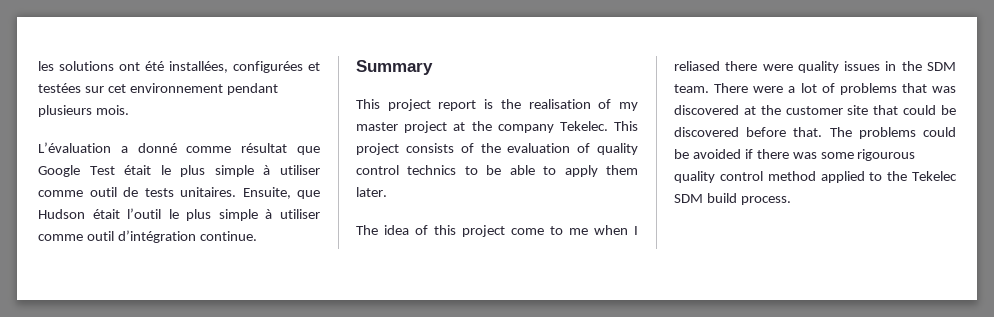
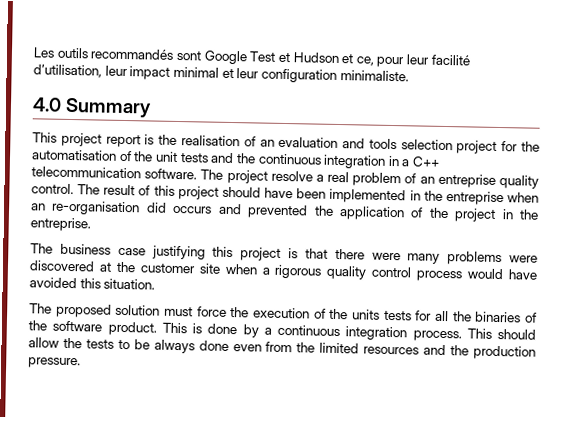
- les solutions ont été installées, configurées et testées sur cet environnement pendant plusieurs mois.
- L’évaluation a donné comme résultat que Google Test était le plus simple à utiliser comme outil de tests unitaires. Ensuite, que Hudson était l’outil le plus simple à utiliser comme outil d’intégration continue.
- Summary
+ Les outils recommandés sont Google Test et Hudson et ce, pour leur facilité d’utilisation, leur impact minimal et leur configuration minimaliste.
+ 4.0 Summary
- This project report is the realisation of my master project at the company Tekelec. This project consists of the evaluation of quality control technics to be able to apply them later.
- The idea of this project come to me when I reliased there were quality issues in the SDM team. There were a lot of problems that was discovered at the customer site that could be discovered before that. The problems could be avoided if there was some rigourous quality control method applied to the Tekelec SDM build process.
+ This project report is the realisation of an evaluation and tools selection project for the automatisation of the unit tests and the continuous integration in a C++ telecommunication software. The project resolve a real problem of an entreprise quality control. The result of this project should have been implemented in the entreprise when an re-organisation did occurs and prevented the application of the project in the entreprise.
+ The business case justifying this project is that there were many problems were discovered at the customer site when a rigorous quality control process would have avoided this situation.
+ The proposed solution must force the execution of the units tests for all the binaries of the software product. This is done by a continuous integration process. This should allow the tests to be always done even from the limited resources and the production pressure.

